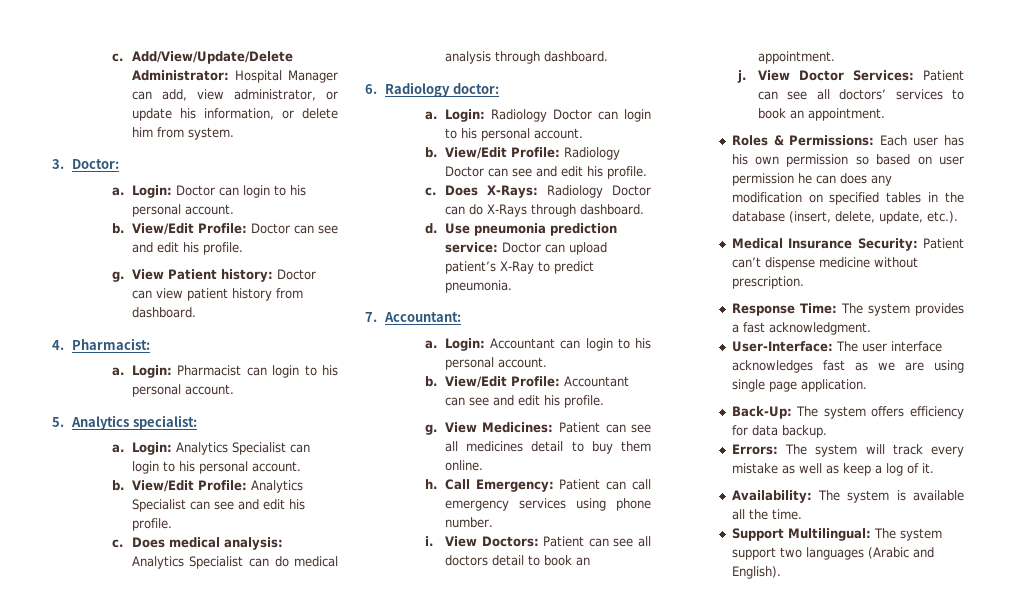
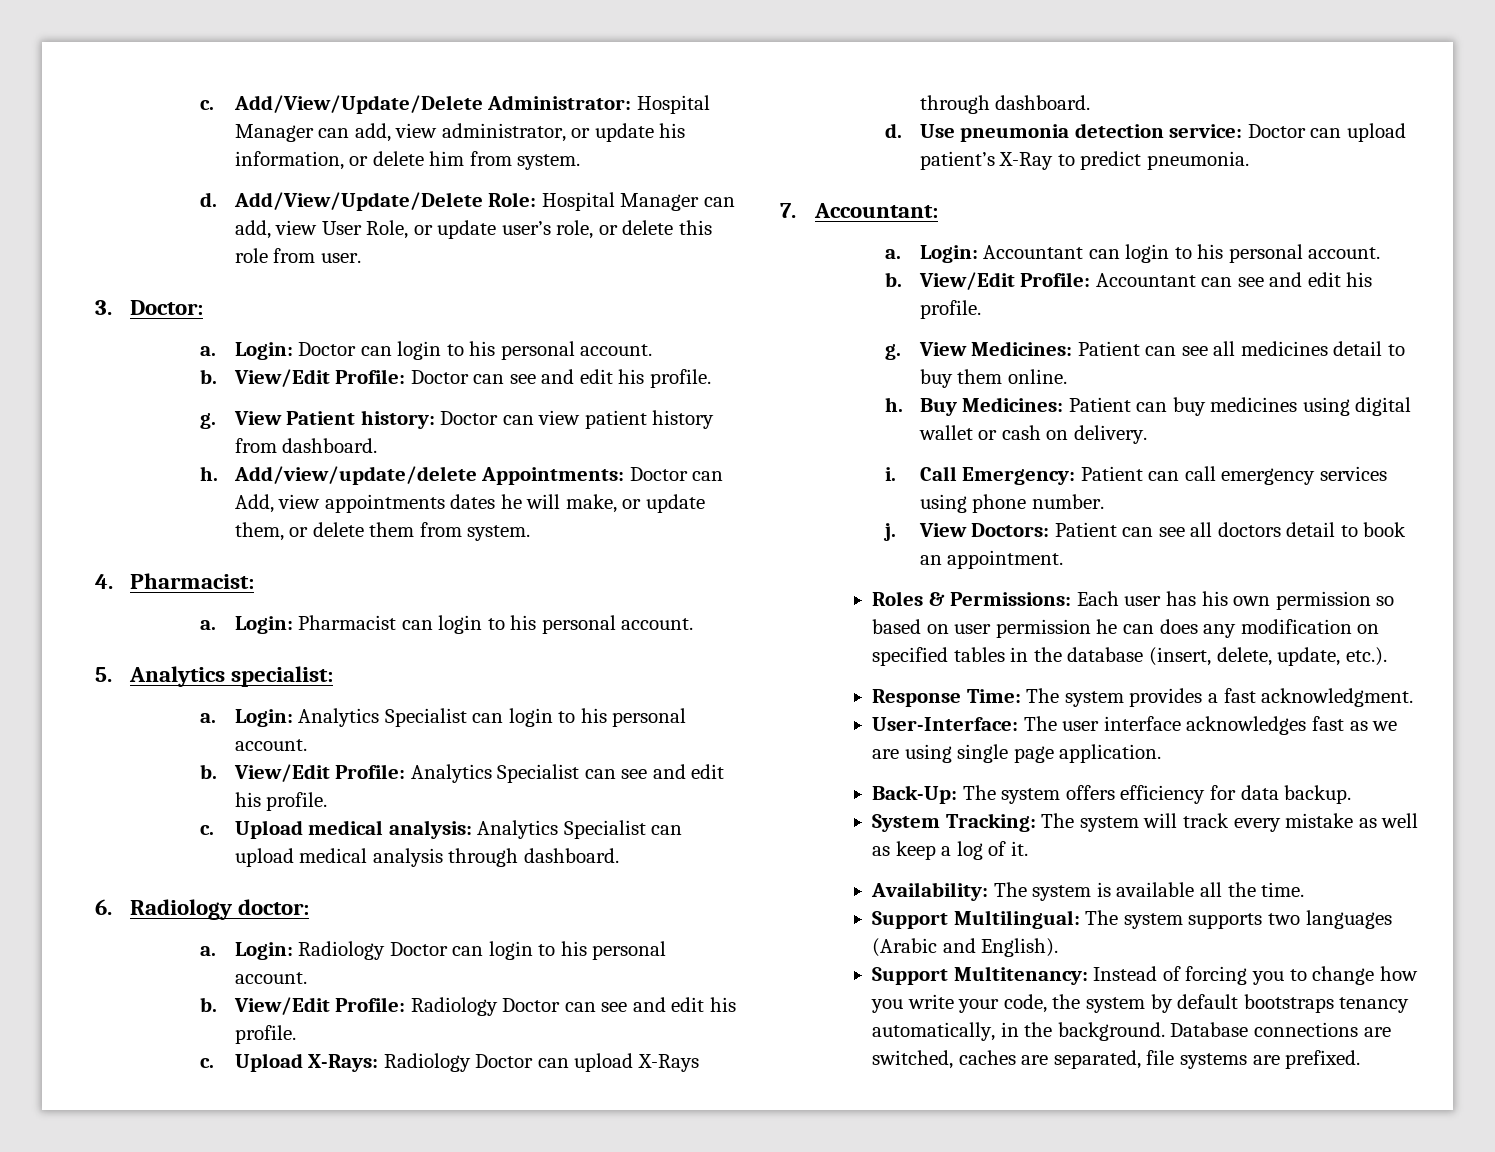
+ d. Add/View/Update/Delete Role: Hospital Manager can add, view User Role, or update user’s role, or delete this role from user.
+ h. Add/view/update/delete Appointments: Doctor can Add, view appointments dates he will make, or update them, or delete them from system.
- Does medical analysis: Analytics Specialist can do medical analysis through dashboard.
+ Upload medical analysis: Analytics Specialist can upload medical analysis through dashboard.
- Does X-Rays: Radiology Doctor can do X-Rays through dashboard.
+ Upload X-Rays: Radiology Doctor can upload X-Rays through dashboard.
- Use pneumonia prediction service: Doctor can upload patient’s X-Ray to predict pneumonia.
+ Use pneumonia detection service: Doctor can upload patient’s X-Ray to predict pneumonia.
+ Buy Medicines: Patient can buy medicines using digital wallet or cash on delivery.
+ i.
- i.
+ j.
- j. View Doctor Services: Patient can see all doctors’ services to book an appointment.
- Medical Insurance Security: Patient can’t dispense medicine without prescription.
- Errors: The system will track every mistake as well as keep a log of it.
+ System Tracking: The system will track every mistake as well as keep a log of it.
- Support Multilingual: The system support two languages (Arabic and English).
+ Support Multilingual: The system supports two languages (Arabic and English).
+ Support Multitenancy: Instead of forcing you to change how you write your code, the system by default bootstraps tenancy automatically, in the background. Database connections are switched, caches are separated, file systems are prefixed.

